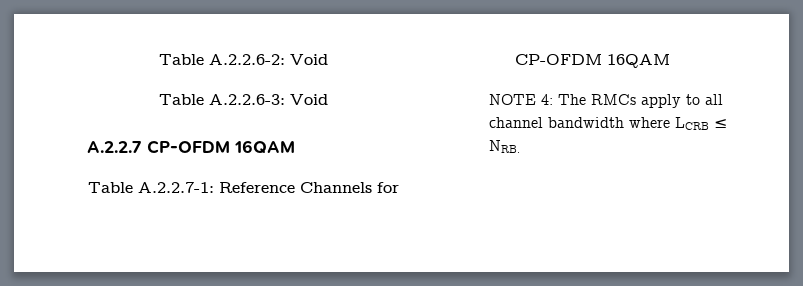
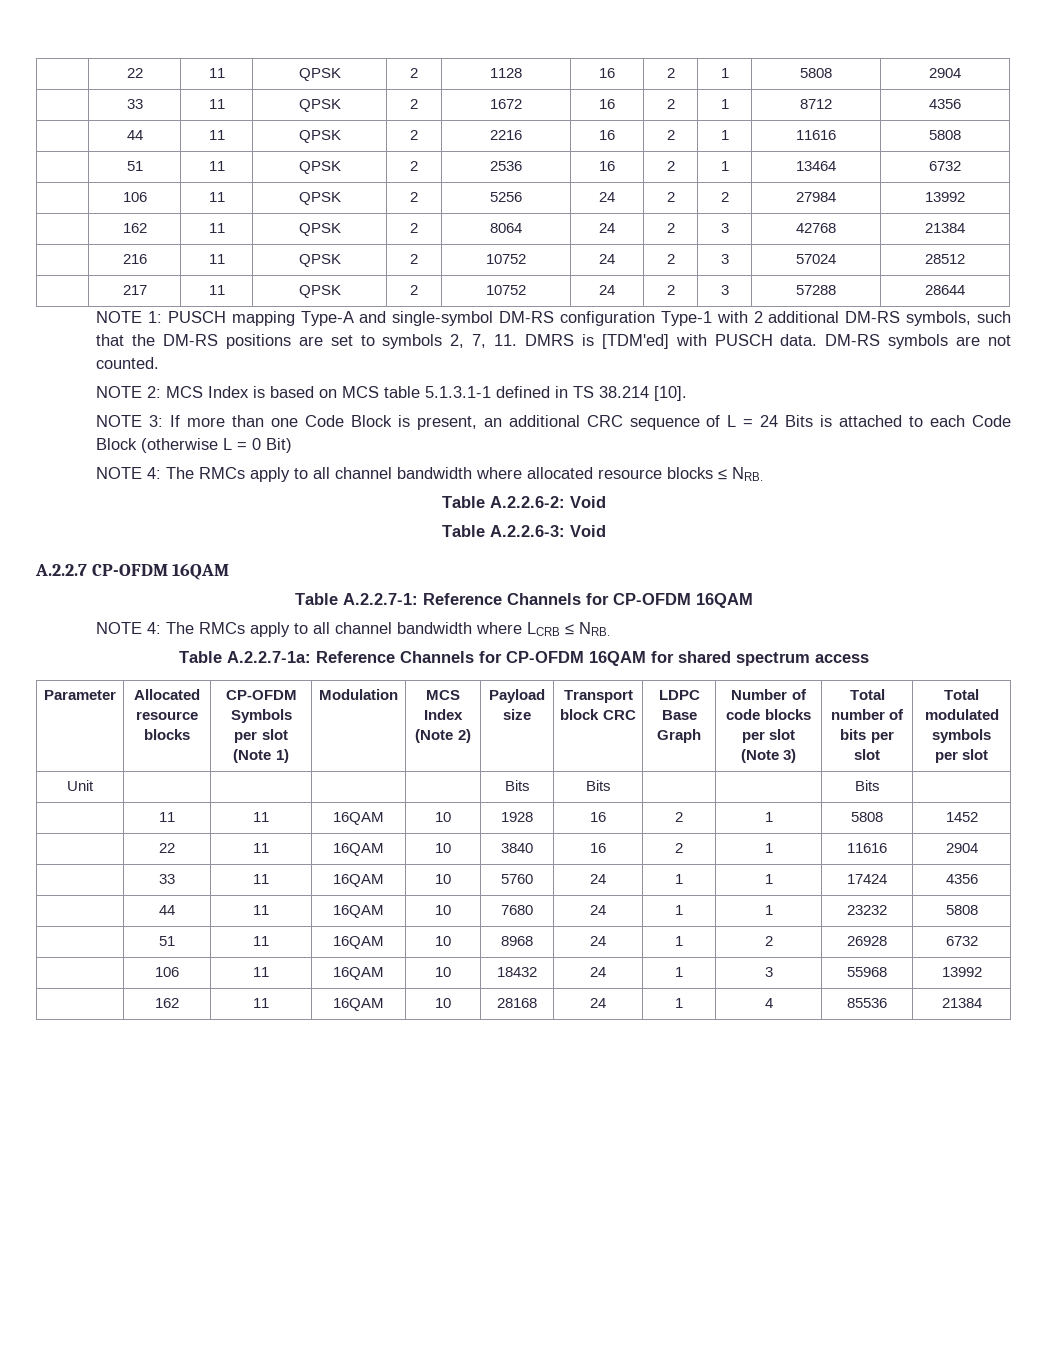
+ | 22 | 11 | QPSK | 2 | 1128 | 16 | 2 | 1 | 5808 | 2904
+ | 33 | 11 | QPSK | 2 | 1672 | 16 | 2 | 1 | 8712 | 4356
+ | 44 | 11 | QPSK | 2 | 2216 | 16 | 2 | 1 | 11616 | 5808
+ | 51 | 11 | QPSK | 2 | 2536 | 16 | 2 | 1 | 13464 | 6732
+ | 106 | 11 | QPSK | 2 | 5256 | 24 | 2 | 2 | 27984 | 13992
+ | 162 | 11 | QPSK | 2 | 8064 | 24 | 2 | 3 | 42768 | 21384
+ | 216 | 11 | QPSK | 2 | 10752 | 24 | 2 | 3 | 57024 | 28512
+ | 217 | 11 | QPSK | 2 | 10752 | 24 | 2 | 3 | 57288 | 28644
+ NOTE 1: PUSCH mapping Type-A and single-symbol DM-RS configuration Type-1 with 2 additional DM-RS symbols, such that the DM-RS positions are set to symbols 2, 7, 11. DMRS is [TDM'ed] with PUSCH data. DM-RS symbols are not counted.
+ NOTE 2: MCS Index is based on MCS table 5.1.3.1-1 defined in TS 38.214 [10].
+ NOTE 3: If more than one Code Block is present, an additional CRC sequence of L = 24 Bits is attached to each Code Block (otherwise L = 0 Bit)
+ NOTE 4: The RMCs apply to all channel bandwidth where allocated resource blocks ≤ NRB.
+ Table A.2.2.7-1a: Reference Channels for CP-OFDM 16QAM for shared spectrum access
+ Parameter | Allocated resource blocks | CP-OFDM Symbols per slot (Note 1) | Modulation | MCS Index (Note 2) | Payload size | Transport block CRC | LDPC Base Graph | Number of code blocks per slot (Note 3) | Total number of bits per slot | Total modulated symbols per slot
+ Unit | | | | | Bits | Bits | | | Bits |
+ | 11 | 11 | 16QAM | 10 | 1928 | 16 | 2 | 1 | 5808 | 1452
+ | 22 | 11 | 16QAM | 10 | 3840 | 16 | 2 | 1 | 11616 | 2904
+ | 33 | 11 | 16QAM | 10 | 5760 | 24 | 1 | 1 | 17424 | 4356
+ | 44 | 11 | 16QAM | 10 | 7680 | 24 | 1 | 1 | 23232 | 5808
+ | 51 | 11 | 16QAM | 10 | 8968 | 24 | 1 | 2 | 26928 | 6732
+ | 106 | 11 | 16QAM | 10 | 18432 | 24 | 1 | 3 | 55968 | 13992
+ | 162 | 11 | 16QAM | 10 | 28168 | 24 | 1 | 4 | 85536 | 21384

